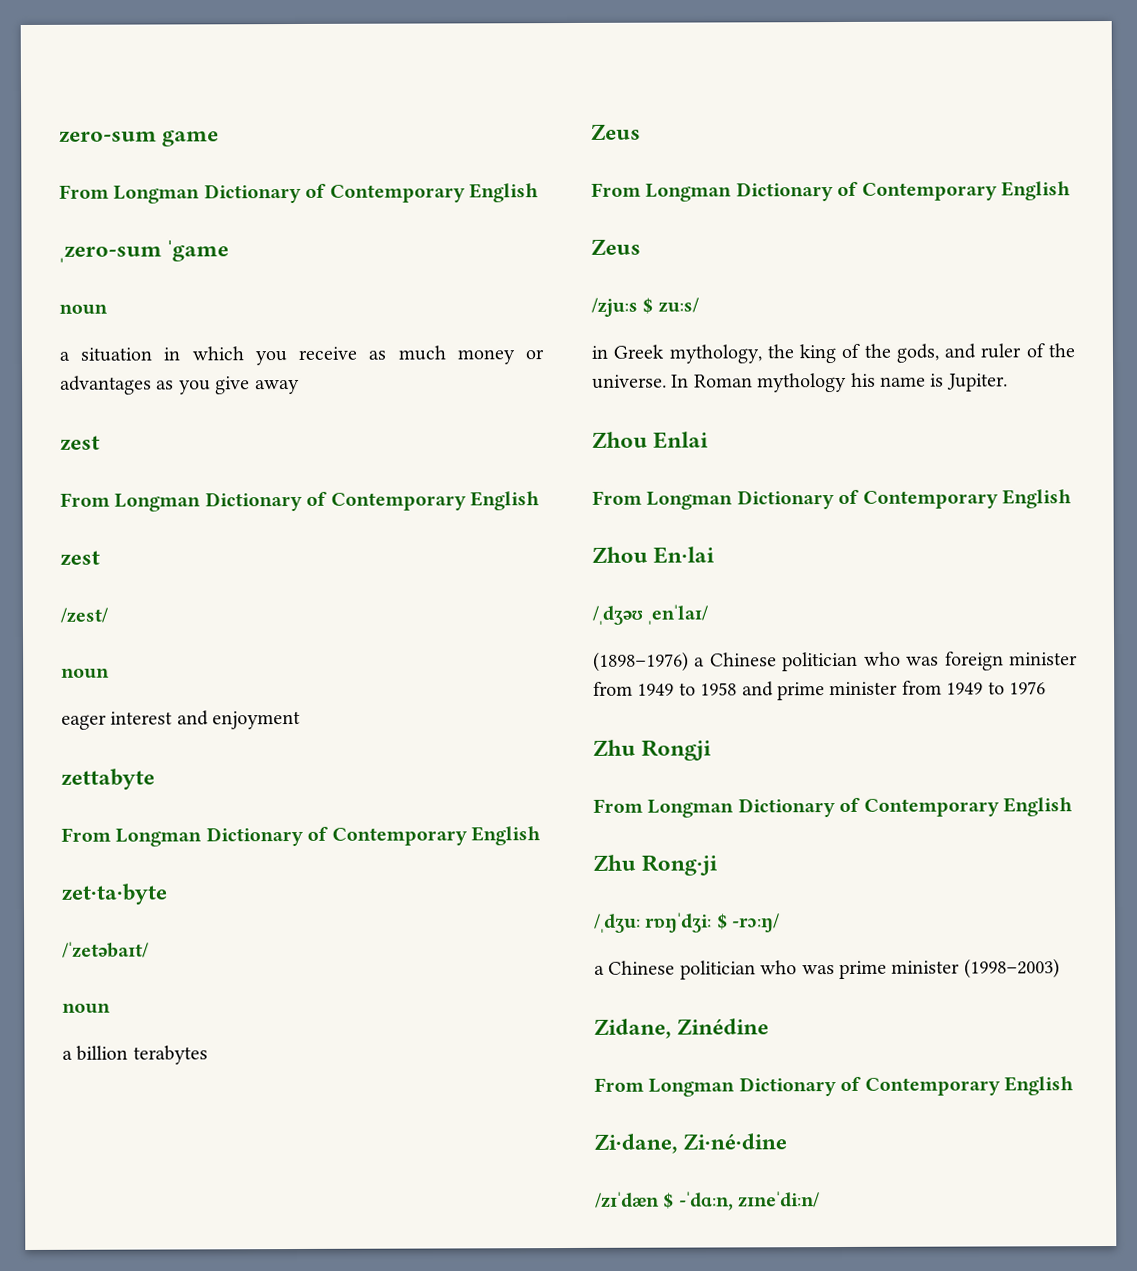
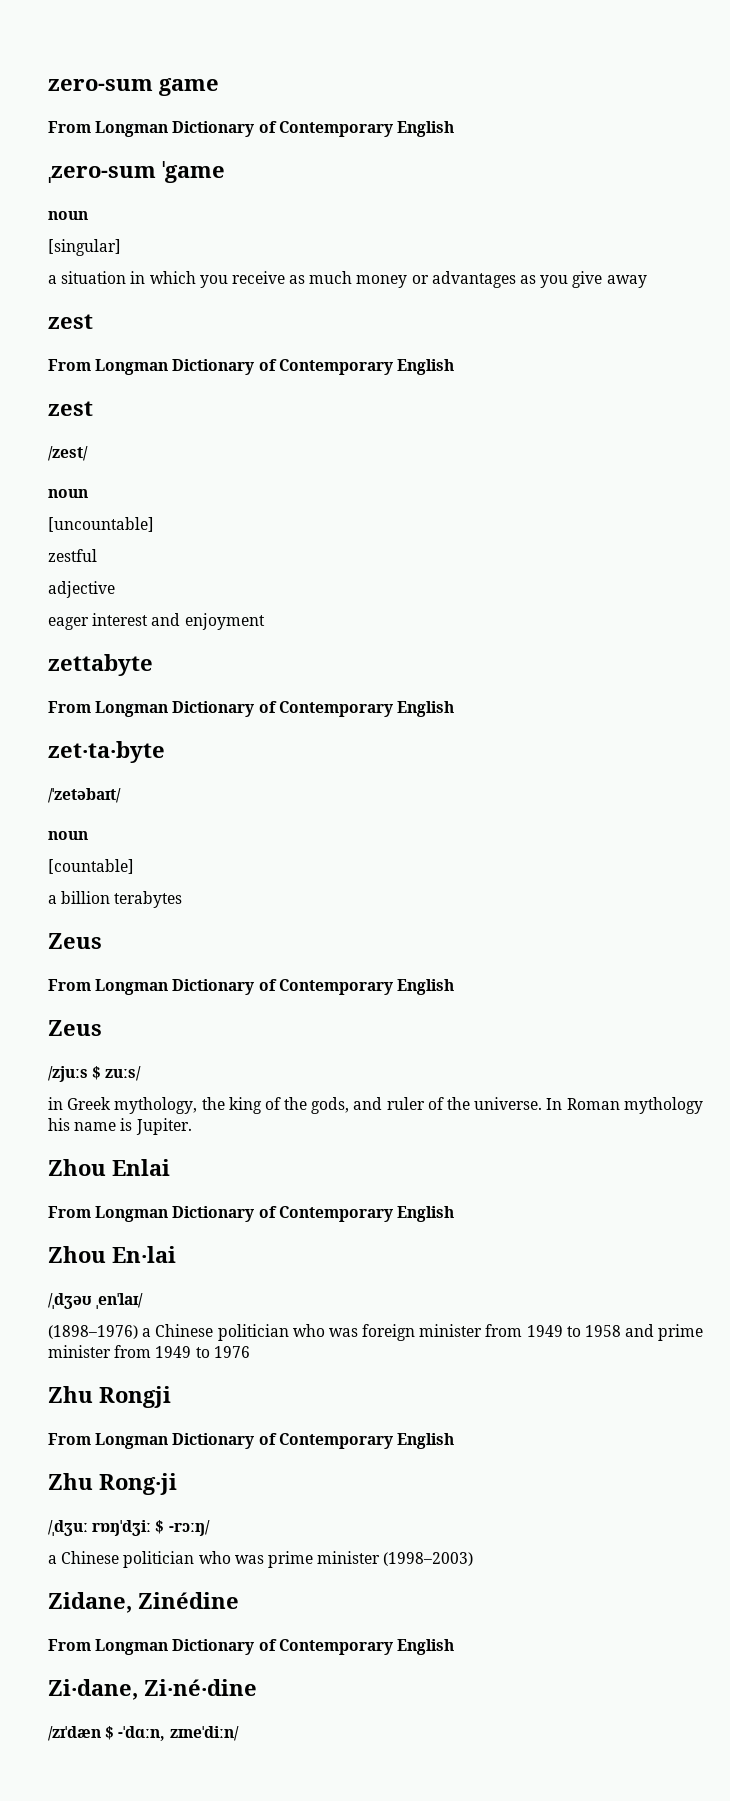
+ [singular]
+ [uncountable]
+ zestful
+ adjective
+ [countable]

